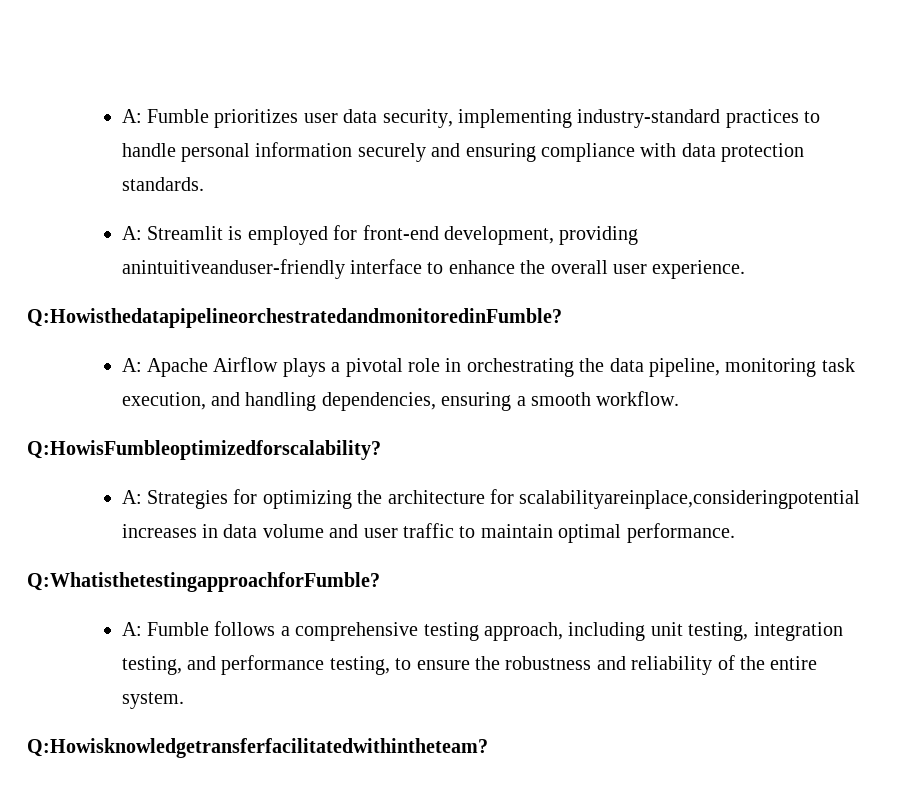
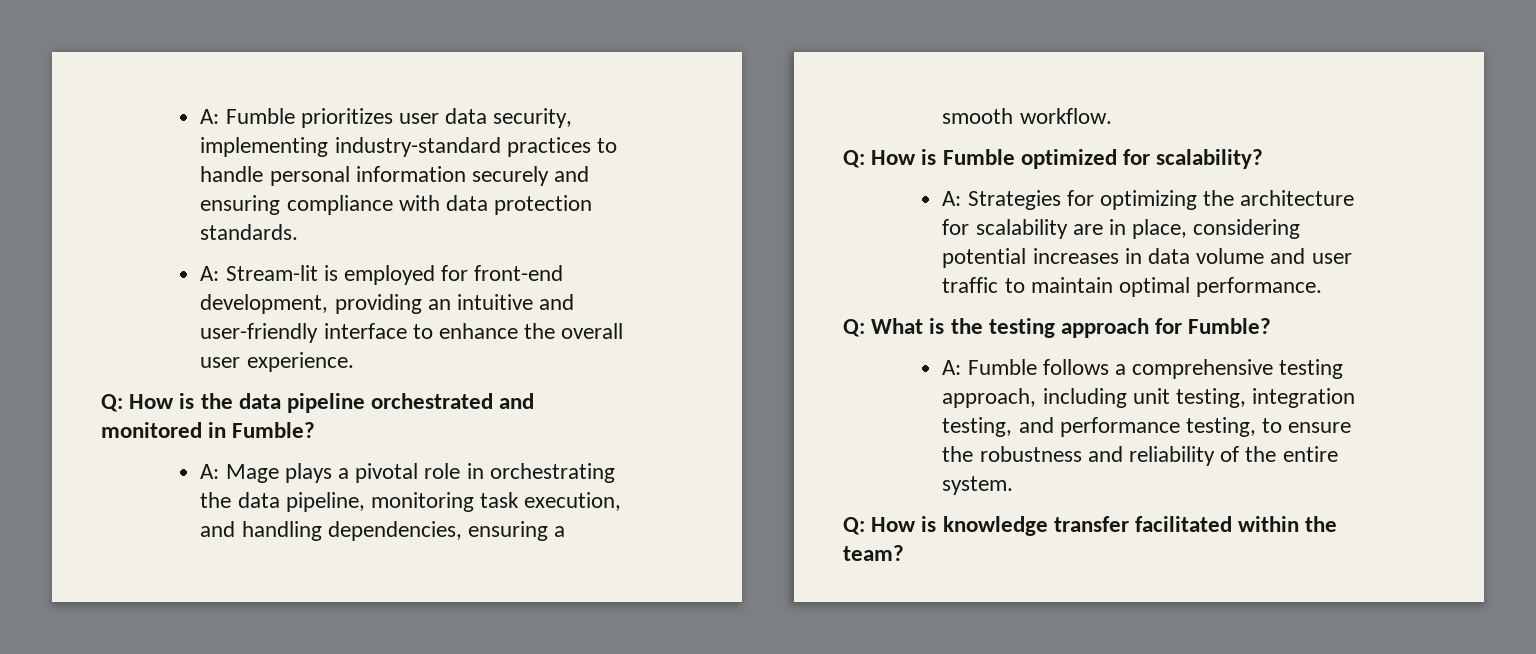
- A: Streamlit is employed for front-end development, providing anintuitiveanduser-friendly interface to enhance the overall user experience.
+ A: Stream-lit is employed for front-end development, providing an intuitive and user-friendly interface to enhance the overall user experience.
- Q:HowisthedatapipelineorchestratedandmonitoredinFumble?
- A: Apache Airflow plays a pivotal role in orchestrating the data pipeline, monitoring task execution, and handling dependencies, ensuring a smooth workflow.
+ Q: How is the data pipeline orchestrated and monitored in Fumble?
+ A: Mage plays a pivotal role in orchestrating the data pipeline, monitoring task execution, and handling dependencies, ensuring a smooth workflow.
- Q:HowisFumbleoptimizedforscalability?
+ Q: How is Fumble optimized for scalability?
- A: Strategies for optimizing the architecture for scalabilityareinplace,consideringpotential increases in data volume and user traffic to maintain optimal performance.
+ A: Strategies for optimizing the architecture for scalability are in place, considering potential increases in data volume and user traffic to maintain optimal performance.
- Q:WhatisthetestingapproachforFumble?
+ Q: What is the testing approach for Fumble?
- Q:Howisknowledgetransferfacilitatedwithintheteam?
+ Q: How is knowledge transfer facilitated within the team?

